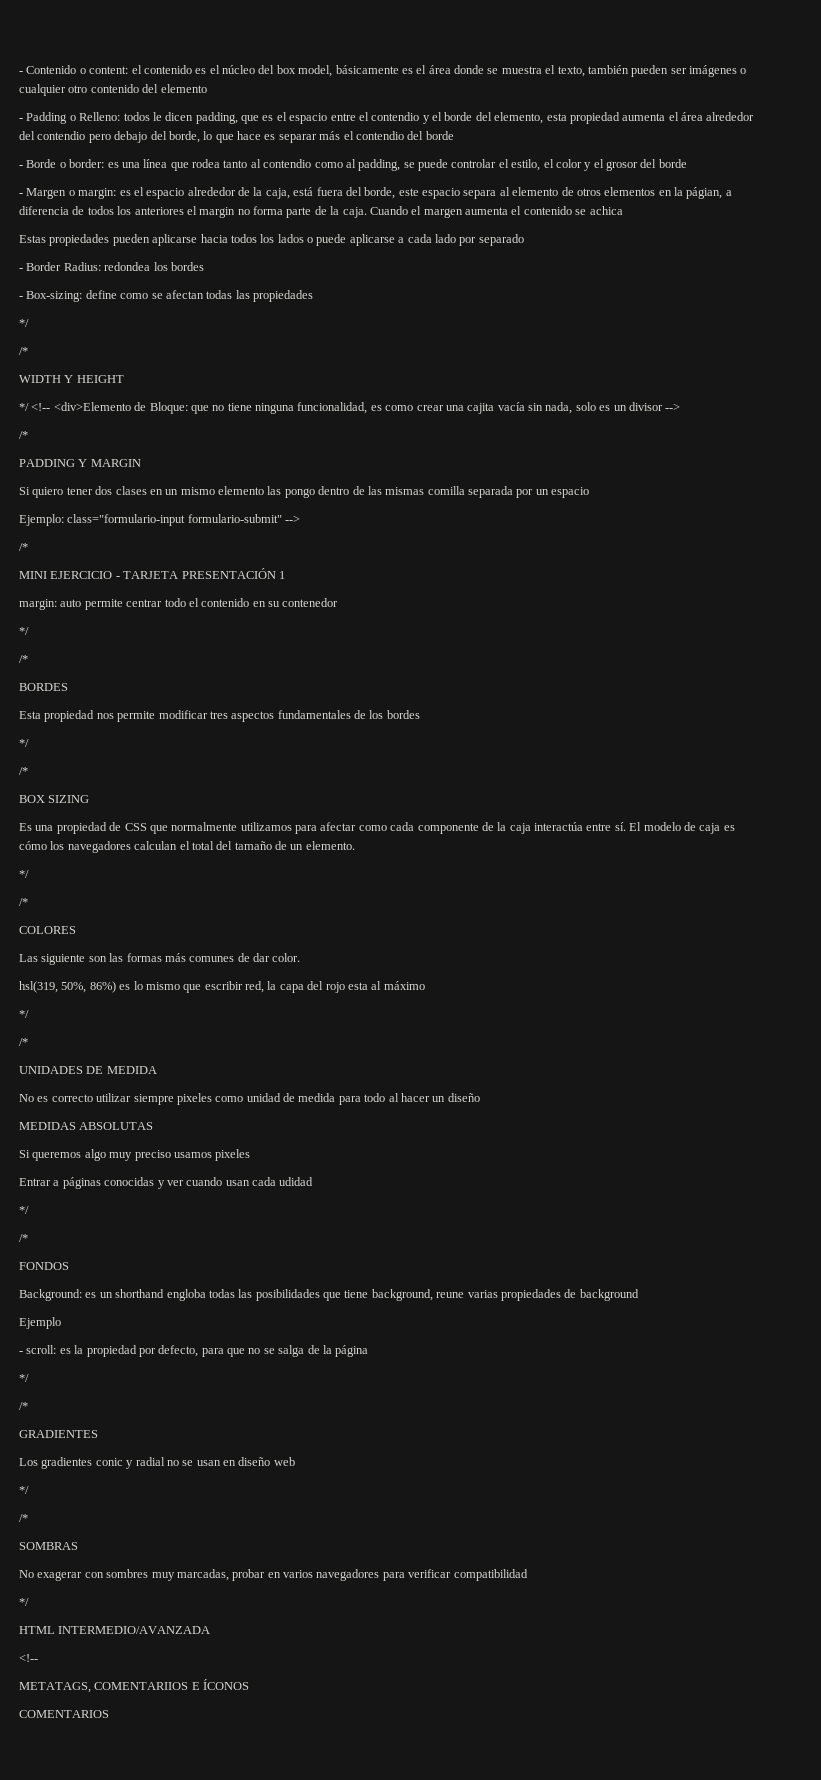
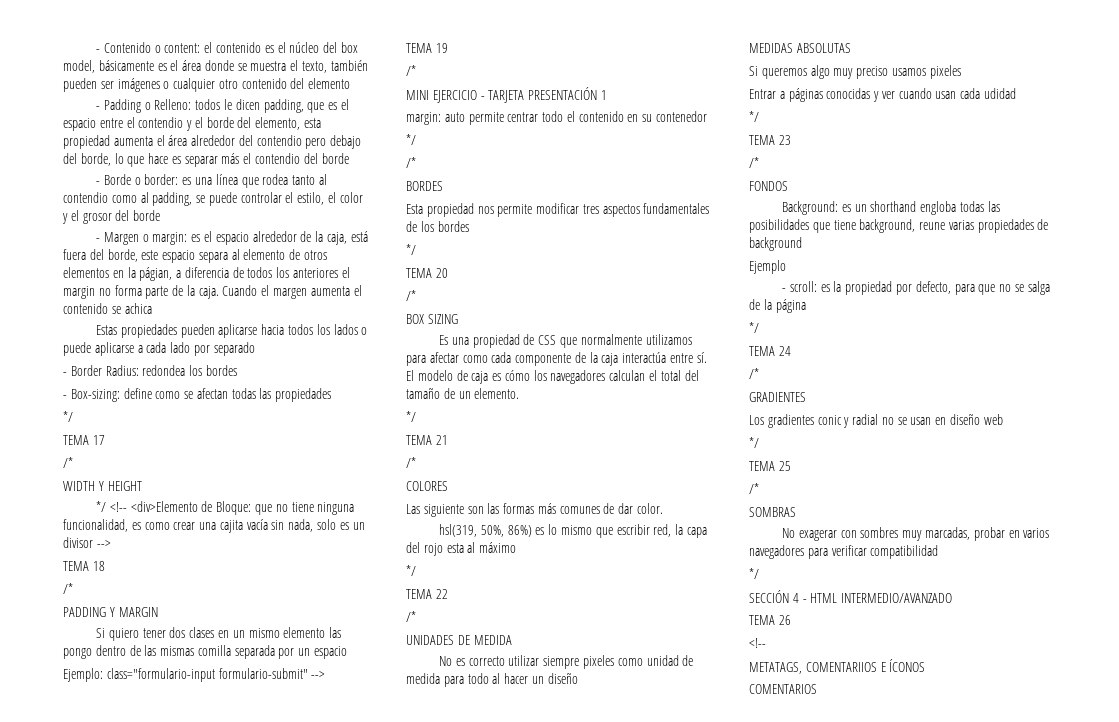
+ TEMA 17
+ TEMA 18
+ TEMA 19
+ TEMA 20
+ TEMA 21
+ TEMA 22
+ TEMA 23
+ TEMA 24
+ TEMA 25
- HTML INTERMEDIO/AVANZADA
+ SECCIÓN 4 - HTML INTERMEDIO/AVANZADO
+ TEMA 26

